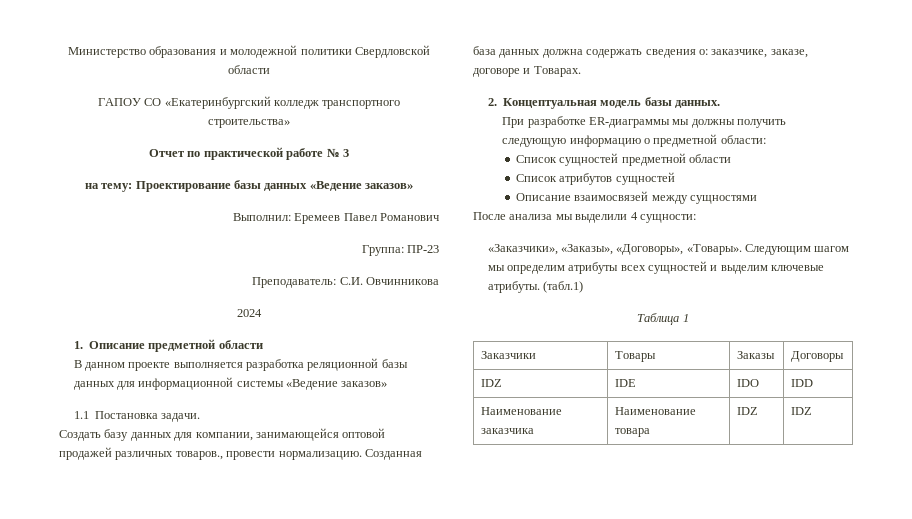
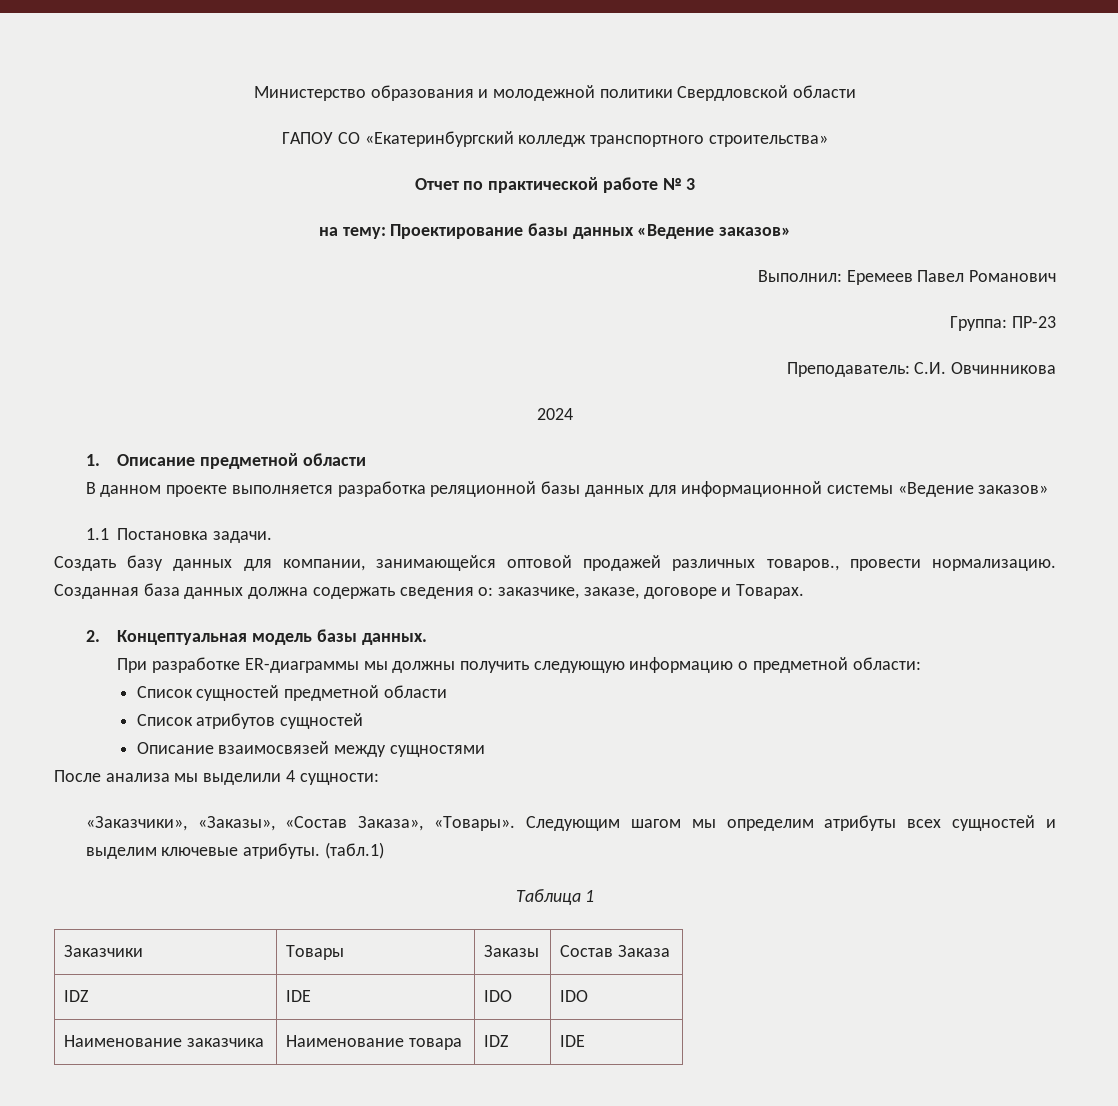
- «Заказчики», «Заказы», «Договоры», «Товары».
+ «Заказчики», «Заказы», «Состав Заказа», «Товары».
- Заказчики | Товары | Заказы | Договоры
+ Заказчики | Товары | Заказы | Состав Заказа
- IDZ | IDE | IDO | IDD
+ IDZ | IDE | IDO | IDO
- Наименование заказчика | Наименование товара | IDZ | IDZ
+ Наименование заказчика | Наименование товара | IDZ | IDE

